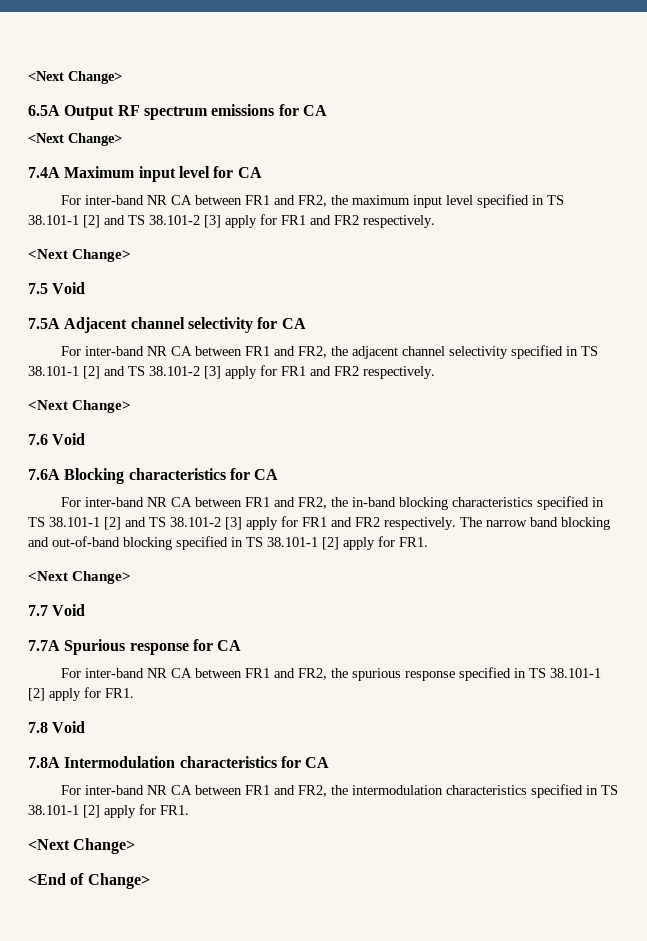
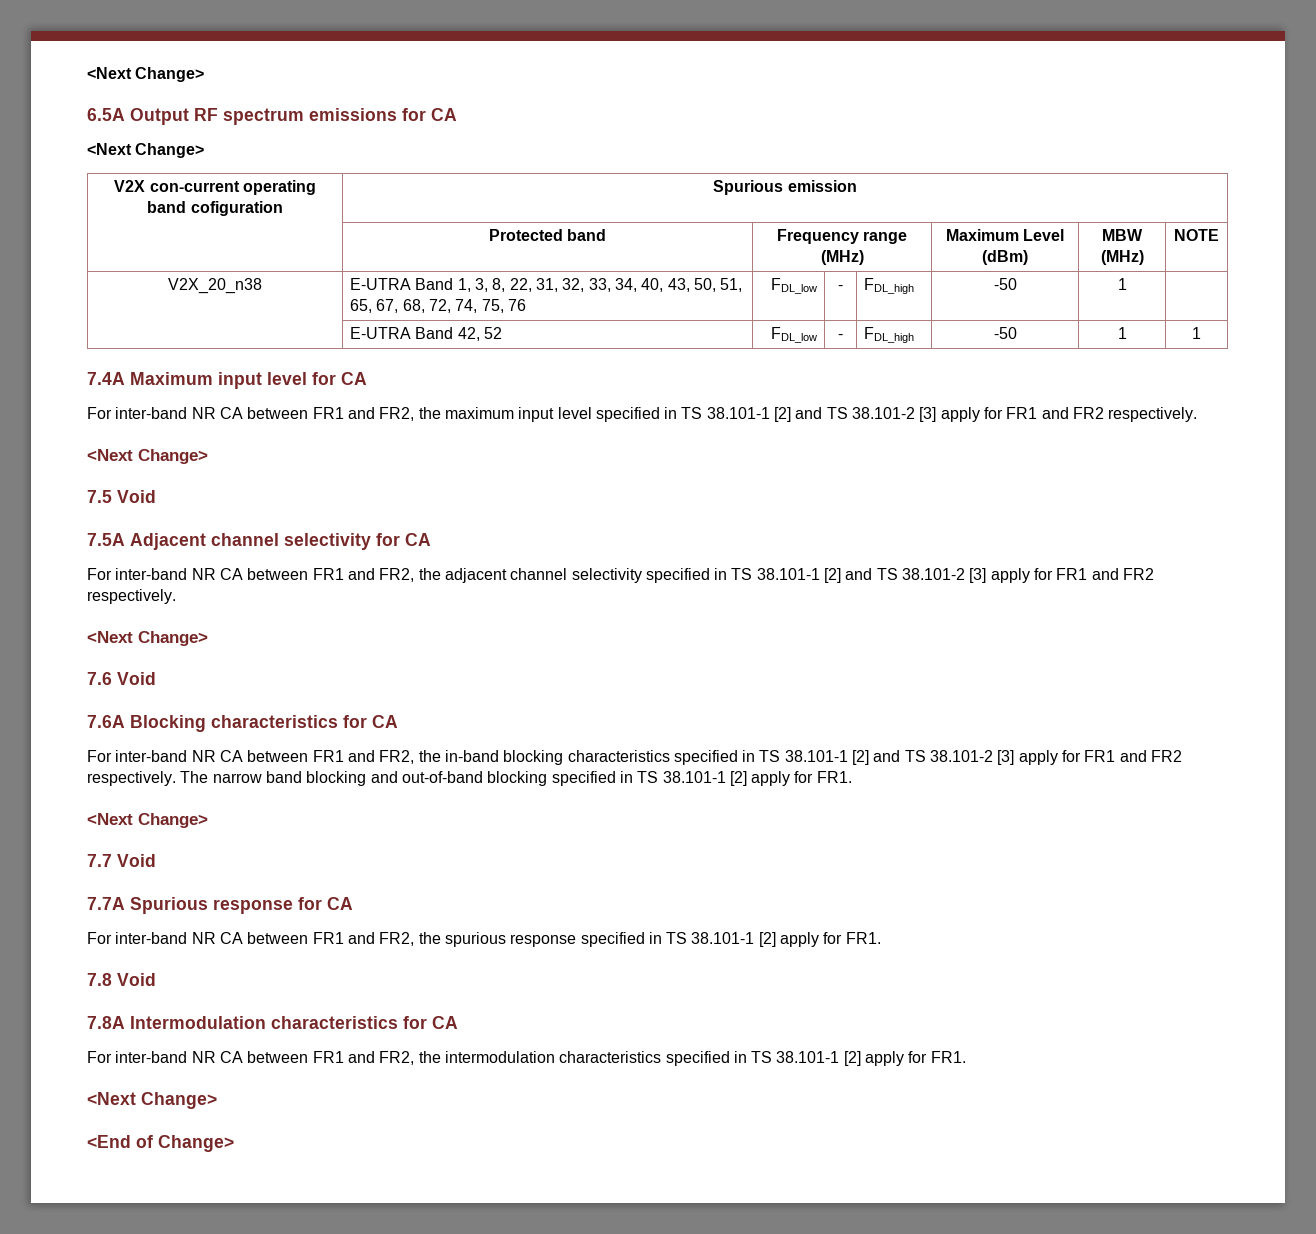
+ V2X con-current operating band cofiguration | Spurious emission
+ | Protected band | Frequency range (MHz) | Maximum Level (dBm) | MBW (MHz) | NOTE
+ V2X_20_n38 | E-UTRA Band 1, 3, 8, 22, 31, 32, 33, 34, 40, 43, 50, 51, 65, 67, 68, 72, 74, 75, 76 | FDL_low | - | FDL_high | -50 | 1 |
+ | E-UTRA Band 42, 52 | FDL_low | - | FDL_high | -50 | 1 | 1

